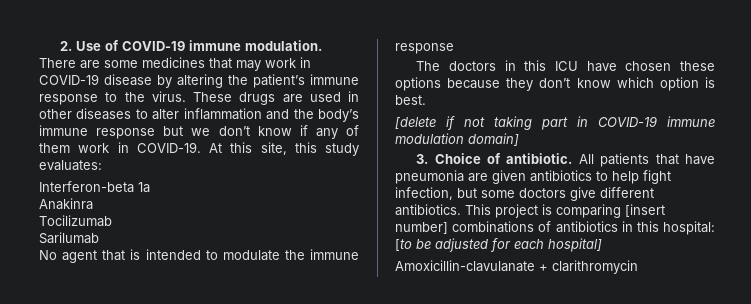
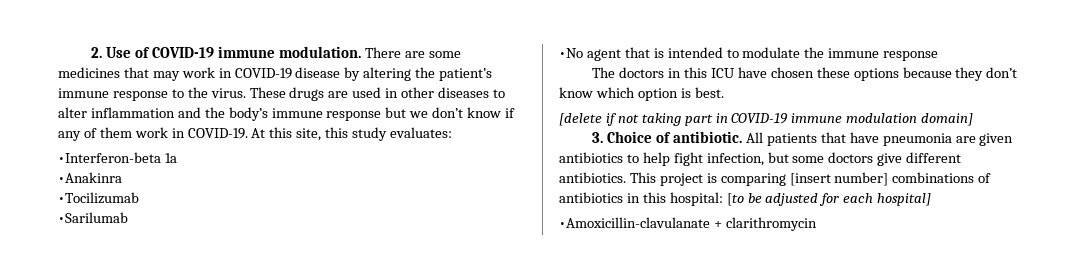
- Interferon-beta 1a
+ •Interferon-beta 1a
- Anakinra
- Tocilizumab
- Sarilumab
- No agent that is intended to modulate the immune response
+ •Anakinra
+ •Tocilizumab
+ •Sarilumab
+ •No agent that is intended to modulate the immune response
- Amoxicillin-clavulanate + clarithromycin
+ •Amoxicillin-clavulanate + clarithromycin

